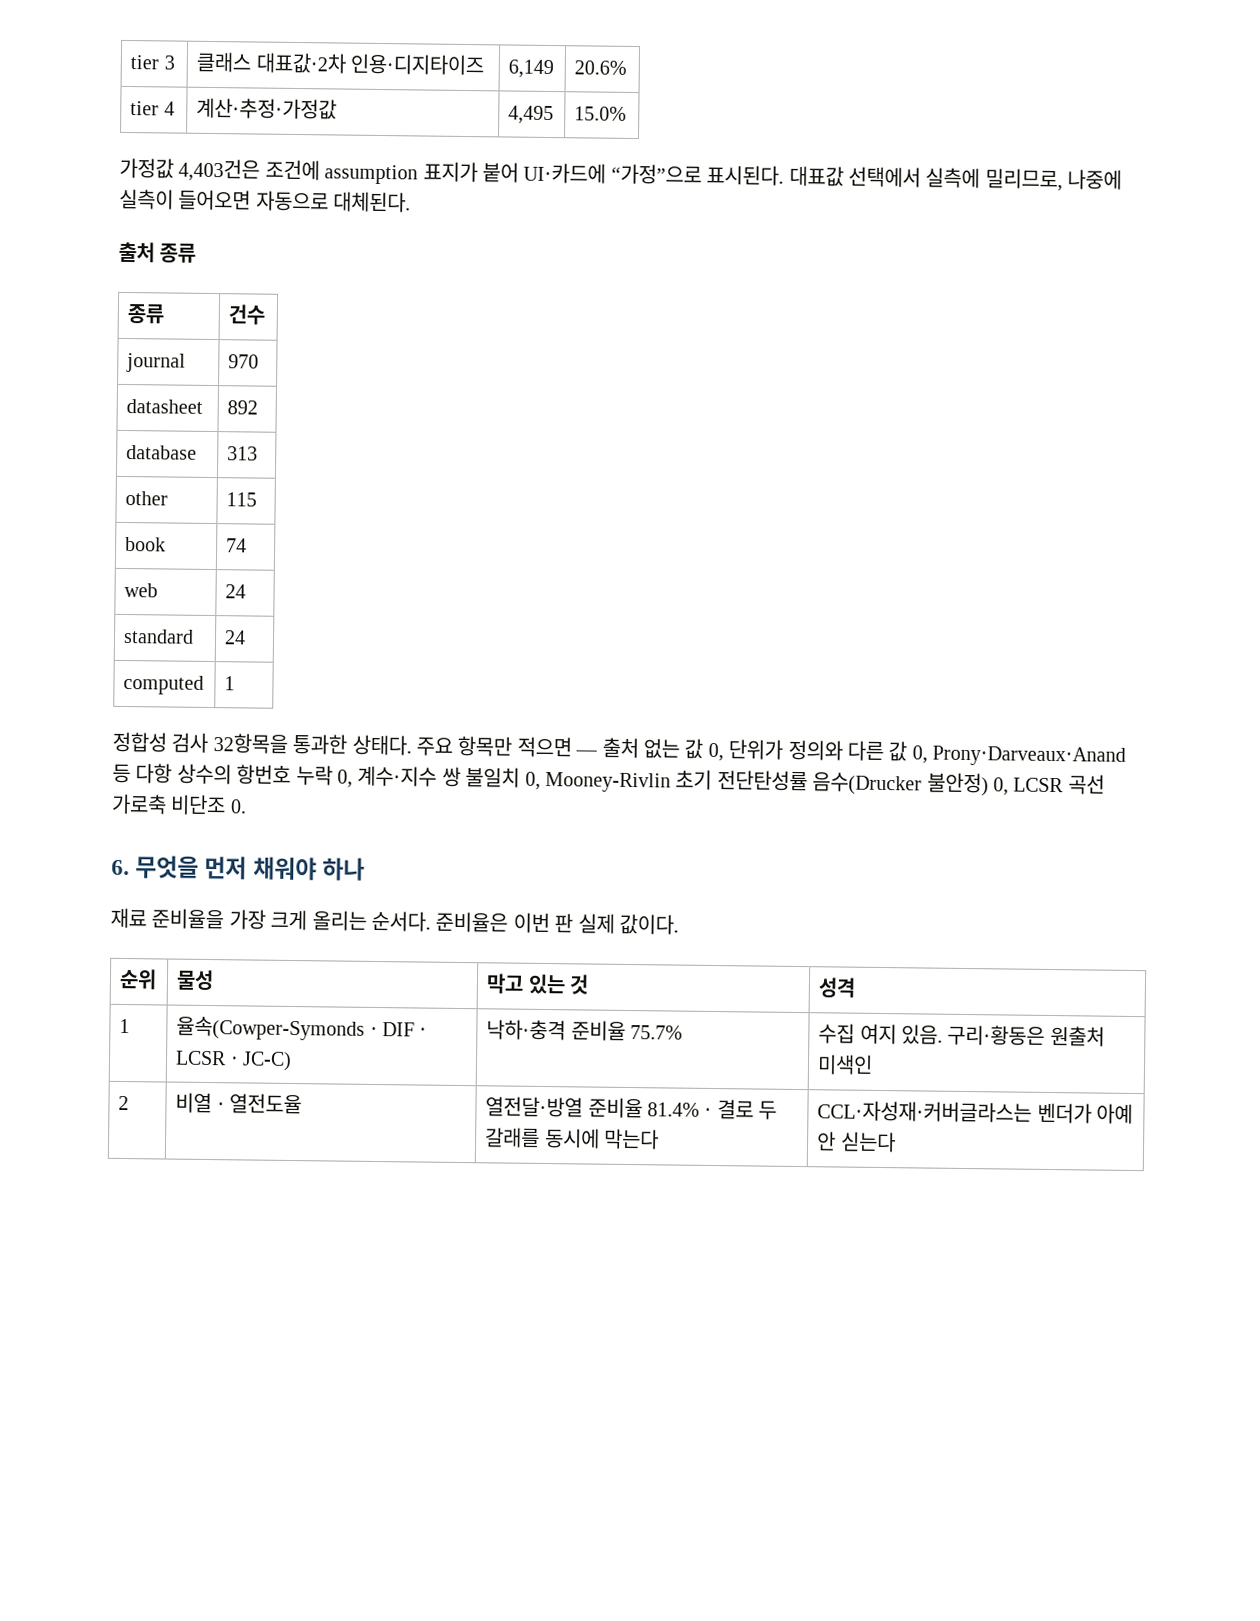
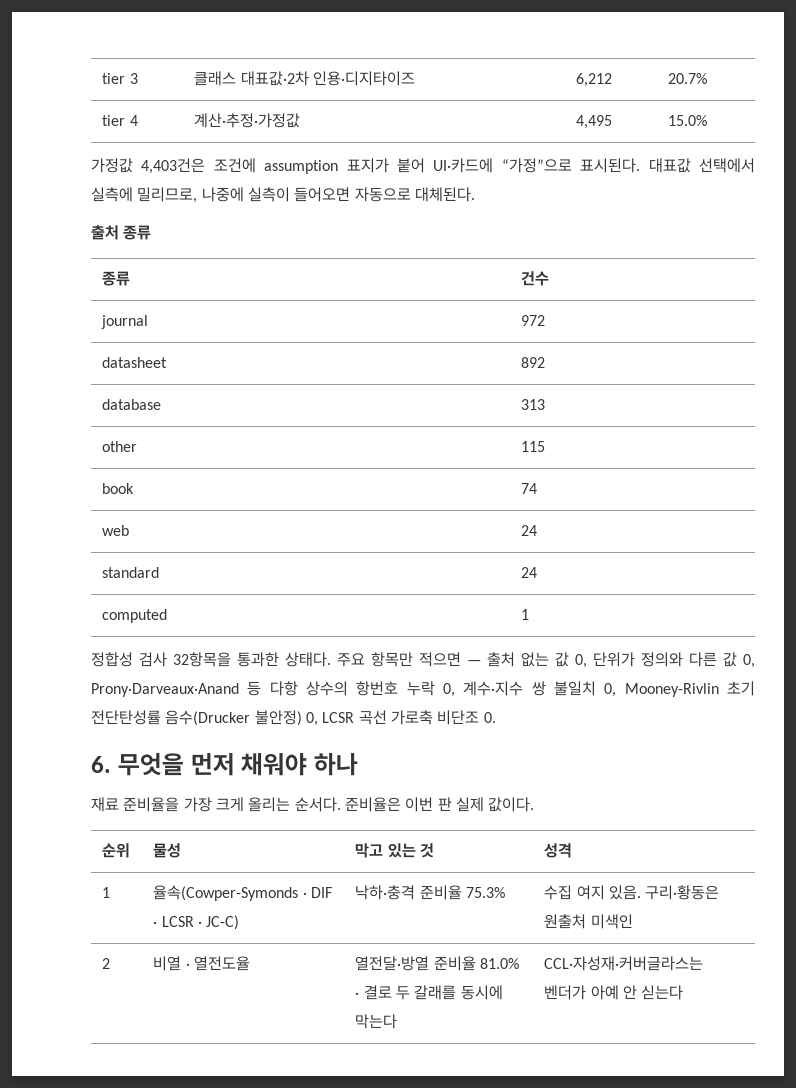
- tier 3 | 클래스 대표값·2차 인용·디지타이즈 | 6,149 | 20.6%
+ tier 3 | 클래스 대표값·2차 인용·디지타이즈 | 6,212 | 20.7%
- journal | 970
+ journal | 972
- 1 | 율속(Cowper-Symonds · DIF · LCSR · JC-C) | 낙하·충격 준비율 75.7% | 수집 여지 있음. 구리·황동은 원출처 미색인
+ 1 | 율속(Cowper-Symonds · DIF · LCSR · JC-C) | 낙하·충격 준비율 75.3% | 수집 여지 있음. 구리·황동은 원출처 미색인
- 2 | 비열 · 열전도율 | 열전달·방열 준비율 81.4% · 결로 두 갈래를 동시에 막는다 | CCL·자성재·커버글라스는 벤더가 아예 안 싣는다
+ 2 | 비열 · 열전도율 | 열전달·방열 준비율 81.0% · 결로 두 갈래를 동시에 막는다 | CCL·자성재·커버글라스는 벤더가 아예 안 싣는다

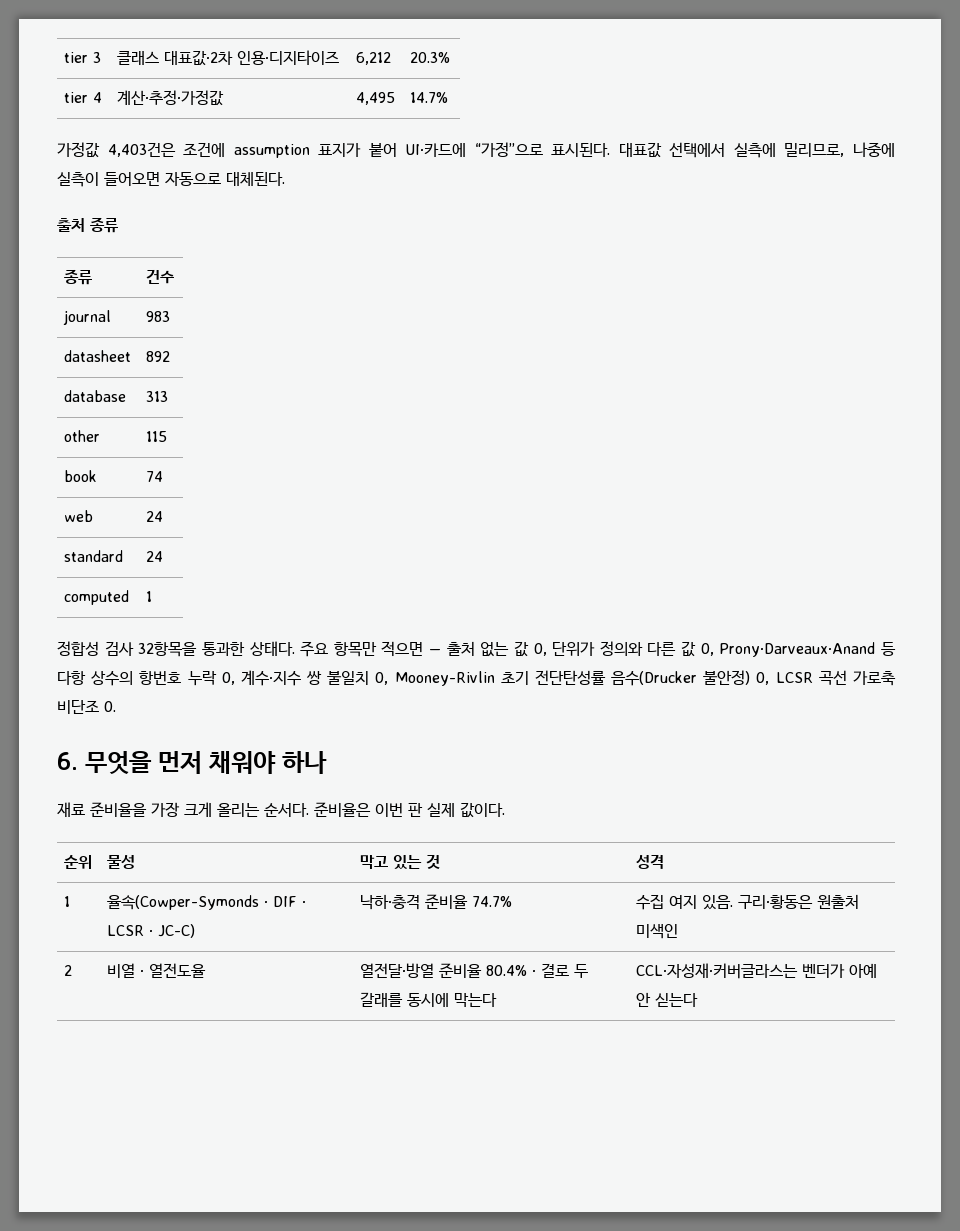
- tier 3 | 클래스 대표값·2차 인용·디지타이즈 | 6,212 | 20.7%
+ tier 3 | 클래스 대표값·2차 인용·디지타이즈 | 6,212 | 20.3%
- tier 4 | 계산·추정·가정값 | 4,495 | 15.0%
+ tier 4 | 계산·추정·가정값 | 4,495 | 14.7%
- journal | 972
+ journal | 983
- 1 | 율속(Cowper-Symonds · DIF · LCSR · JC-C) | 낙하·충격 준비율 75.3% | 수집 여지 있음. 구리·황동은 원출처 미색인
+ 1 | 율속(Cowper-Symonds · DIF · LCSR · JC-C) | 낙하·충격 준비율 74.7% | 수집 여지 있음. 구리·황동은 원출처 미색인
- 2 | 비열 · 열전도율 | 열전달·방열 준비율 81.0% · 결로 두 갈래를 동시에 막는다 | CCL·자성재·커버글라스는 벤더가 아예 안 싣는다
+ 2 | 비열 · 열전도율 | 열전달·방열 준비율 80.4% · 결로 두 갈래를 동시에 막는다 | CCL·자성재·커버글라스는 벤더가 아예 안 싣는다

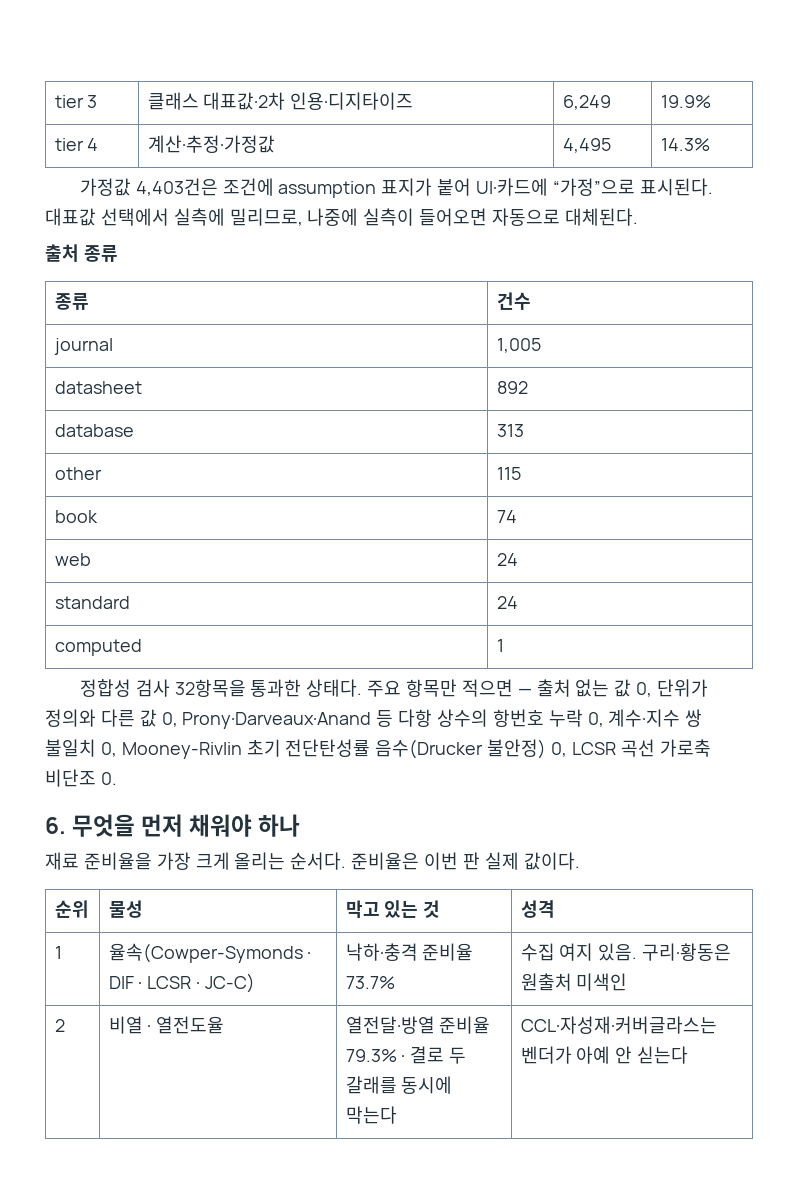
- tier 3 | 클래스 대표값·2차 인용·디지타이즈 | 6,212 | 20.3%
+ tier 3 | 클래스 대표값·2차 인용·디지타이즈 | 6,249 | 19.9%
- tier 4 | 계산·추정·가정값 | 4,495 | 14.7%
+ tier 4 | 계산·추정·가정값 | 4,495 | 14.3%
- journal | 983
+ journal | 1,005
- 1 | 율속(Cowper-Symonds · DIF · LCSR · JC-C) | 낙하·충격 준비율 74.7% | 수집 여지 있음. 구리·황동은 원출처 미색인
+ 1 | 율속(Cowper-Symonds · DIF · LCSR · JC-C) | 낙하·충격 준비율 73.7% | 수집 여지 있음. 구리·황동은 원출처 미색인
- 2 | 비열 · 열전도율 | 열전달·방열 준비율 80.4% · 결로 두 갈래를 동시에 막는다 | CCL·자성재·커버글라스는 벤더가 아예 안 싣는다
+ 2 | 비열 · 열전도율 | 열전달·방열 준비율 79.3% · 결로 두 갈래를 동시에 막는다 | CCL·자성재·커버글라스는 벤더가 아예 안 싣는다

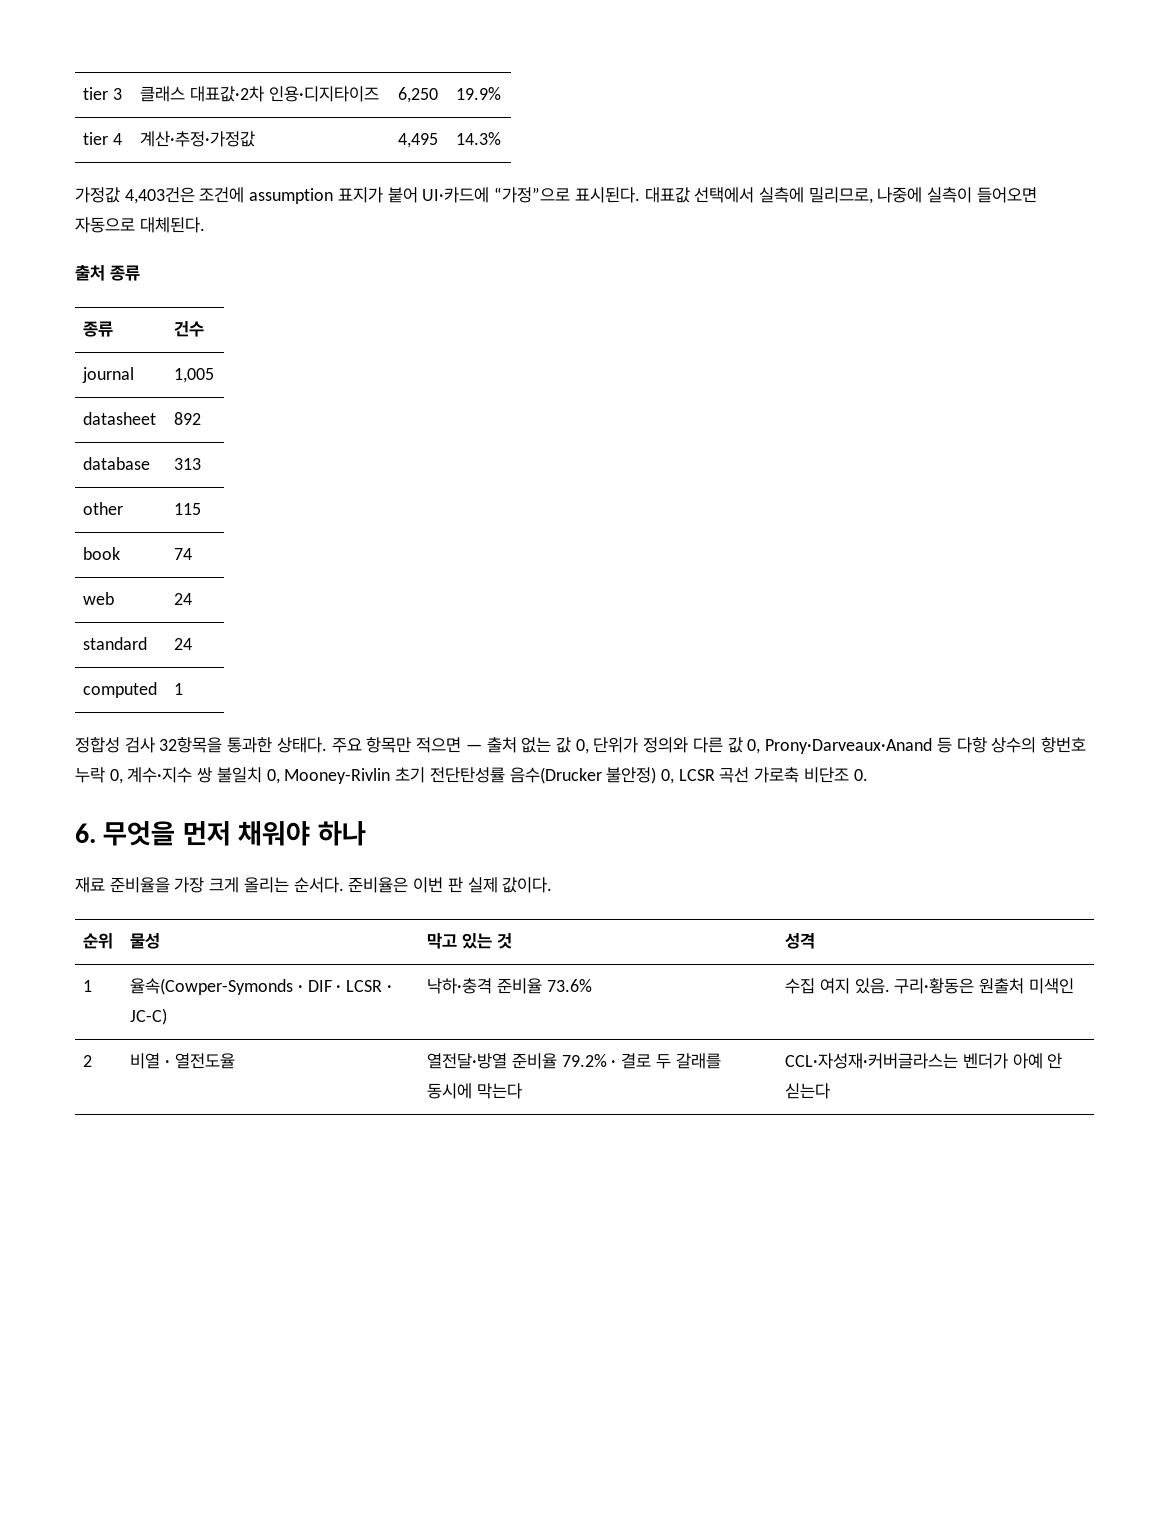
- tier 3 | 클래스 대표값·2차 인용·디지타이즈 | 6,249 | 19.9%
+ tier 3 | 클래스 대표값·2차 인용·디지타이즈 | 6,250 | 19.9%
- 1 | 율속(Cowper-Symonds · DIF · LCSR · JC-C) | 낙하·충격 준비율 73.7% | 수집 여지 있음. 구리·황동은 원출처 미색인
+ 1 | 율속(Cowper-Symonds · DIF · LCSR · JC-C) | 낙하·충격 준비율 73.6% | 수집 여지 있음. 구리·황동은 원출처 미색인
- 2 | 비열 · 열전도율 | 열전달·방열 준비율 79.3% · 결로 두 갈래를 동시에 막는다 | CCL·자성재·커버글라스는 벤더가 아예 안 싣는다
+ 2 | 비열 · 열전도율 | 열전달·방열 준비율 79.2% · 결로 두 갈래를 동시에 막는다 | CCL·자성재·커버글라스는 벤더가 아예 안 싣는다

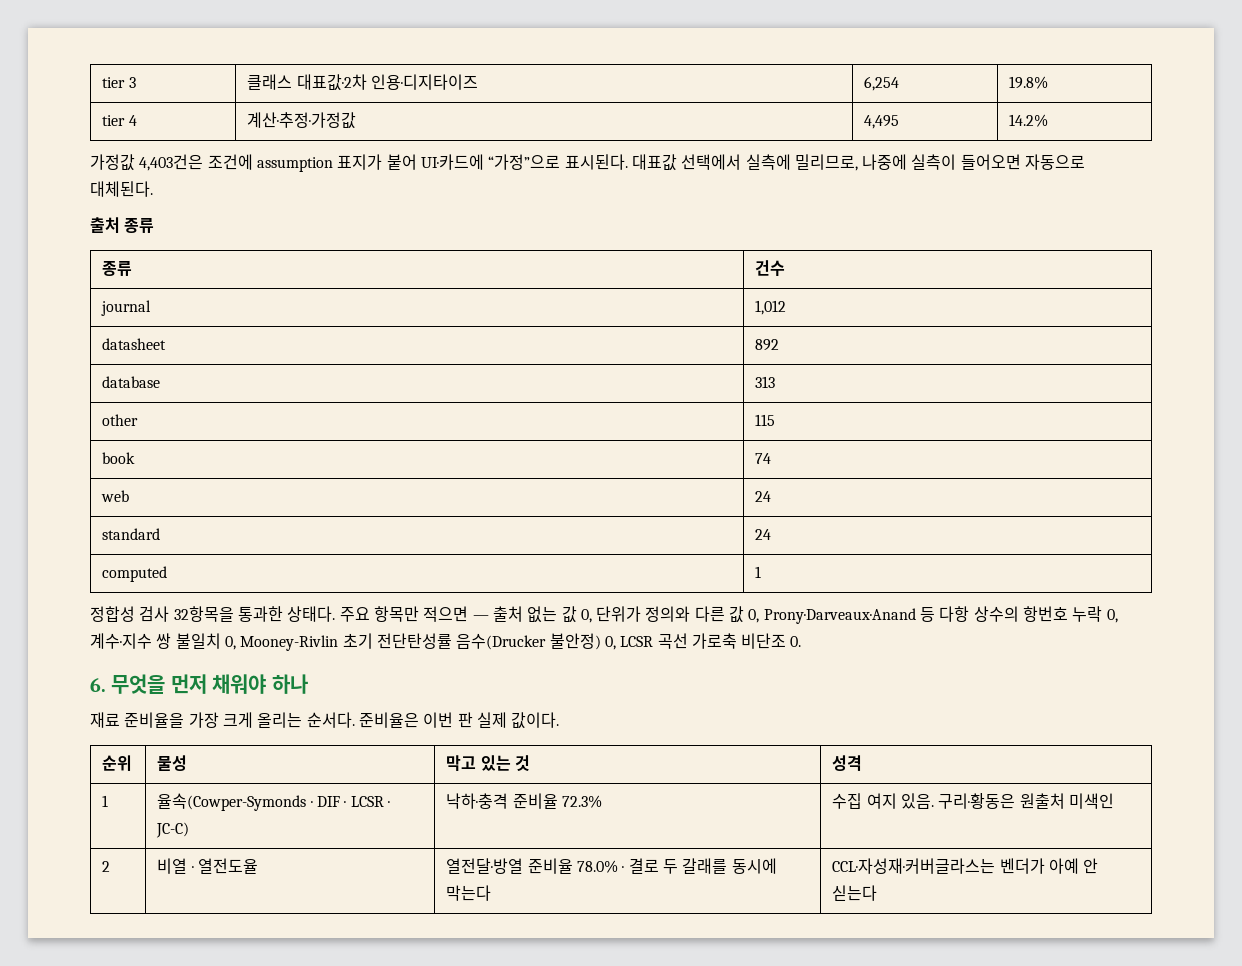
- tier 3 | 클래스 대표값·2차 인용·디지타이즈 | 6,250 | 19.9%
+ tier 3 | 클래스 대표값·2차 인용·디지타이즈 | 6,254 | 19.8%
- tier 4 | 계산·추정·가정값 | 4,495 | 14.3%
+ tier 4 | 계산·추정·가정값 | 4,495 | 14.2%
- journal | 1,005
+ journal | 1,012
- 1 | 율속(Cowper-Symonds · DIF · LCSR · JC-C) | 낙하·충격 준비율 73.6% | 수집 여지 있음. 구리·황동은 원출처 미색인
+ 1 | 율속(Cowper-Symonds · DIF · LCSR · JC-C) | 낙하·충격 준비율 72.3% | 수집 여지 있음. 구리·황동은 원출처 미색인
- 2 | 비열 · 열전도율 | 열전달·방열 준비율 79.2% · 결로 두 갈래를 동시에 막는다 | CCL·자성재·커버글라스는 벤더가 아예 안 싣는다
+ 2 | 비열 · 열전도율 | 열전달·방열 준비율 78.0% · 결로 두 갈래를 동시에 막는다 | CCL·자성재·커버글라스는 벤더가 아예 안 싣는다

